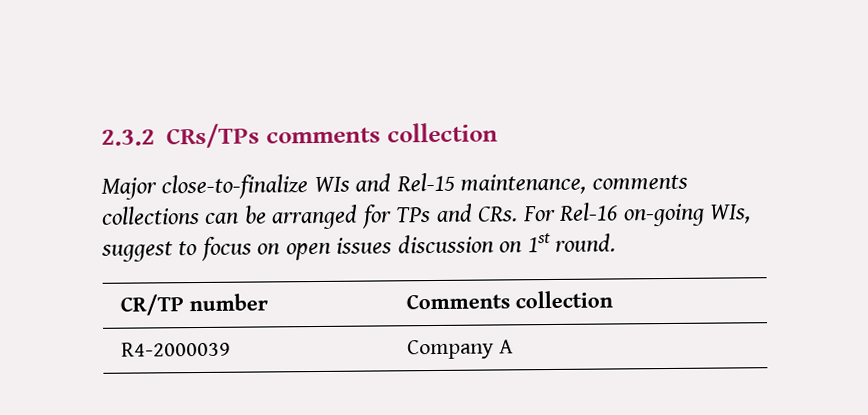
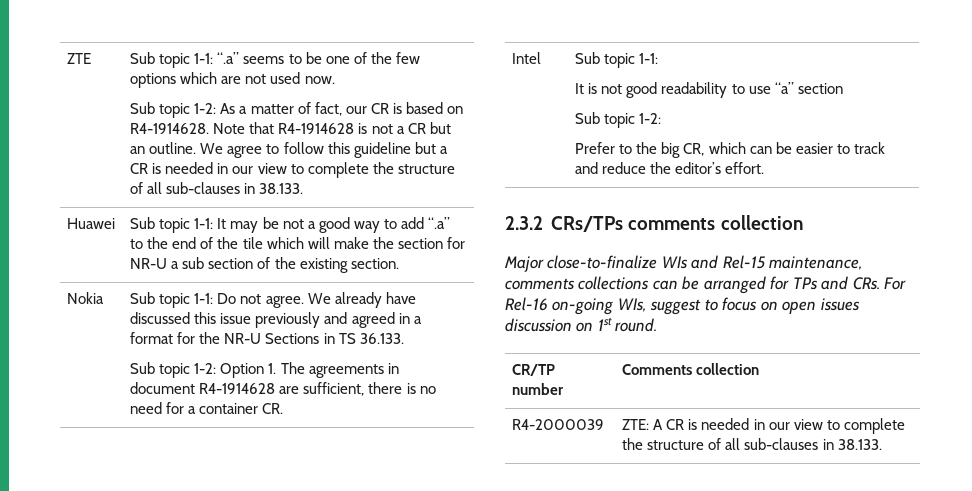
+ ZTE | Sub topic 1-1: “.a” seems to be one of the few options which are not used now.
+ Sub topic 1-2: As a matter of fact, our CR is based on R4-1914628. Note that R4-1914628 is not a CR but an outline. We agree to follow this guideline but a CR is needed in our view to complete the structure of all sub-clauses in 38.133.
+ Huawei | Sub topic 1-1: It may be not a good way to add “.a” to the end of the tile which will make the section for NR-U a sub section of the existing section.
+ Nokia | Sub topic 1-1: Do not agree. We already have discussed this issue previously and agreed in a format for the NR-U Sections in TS 36.133.
+ Sub topic 1-2: Option 1. The agreements in document R4-1914628 are sufficient, there is no need for a container CR.
+ Intel | Sub topic 1-1:
+ It is not good readability to use “a” section
+ Sub topic 1-2:
+ Prefer to the big CR, which can be easier to track and reduce the editor’s effort.
- R4-2000039 | Company A
+ R4-2000039 | ZTE: A CR is needed in our view to complete the structure of all sub-clauses in 38.133.

